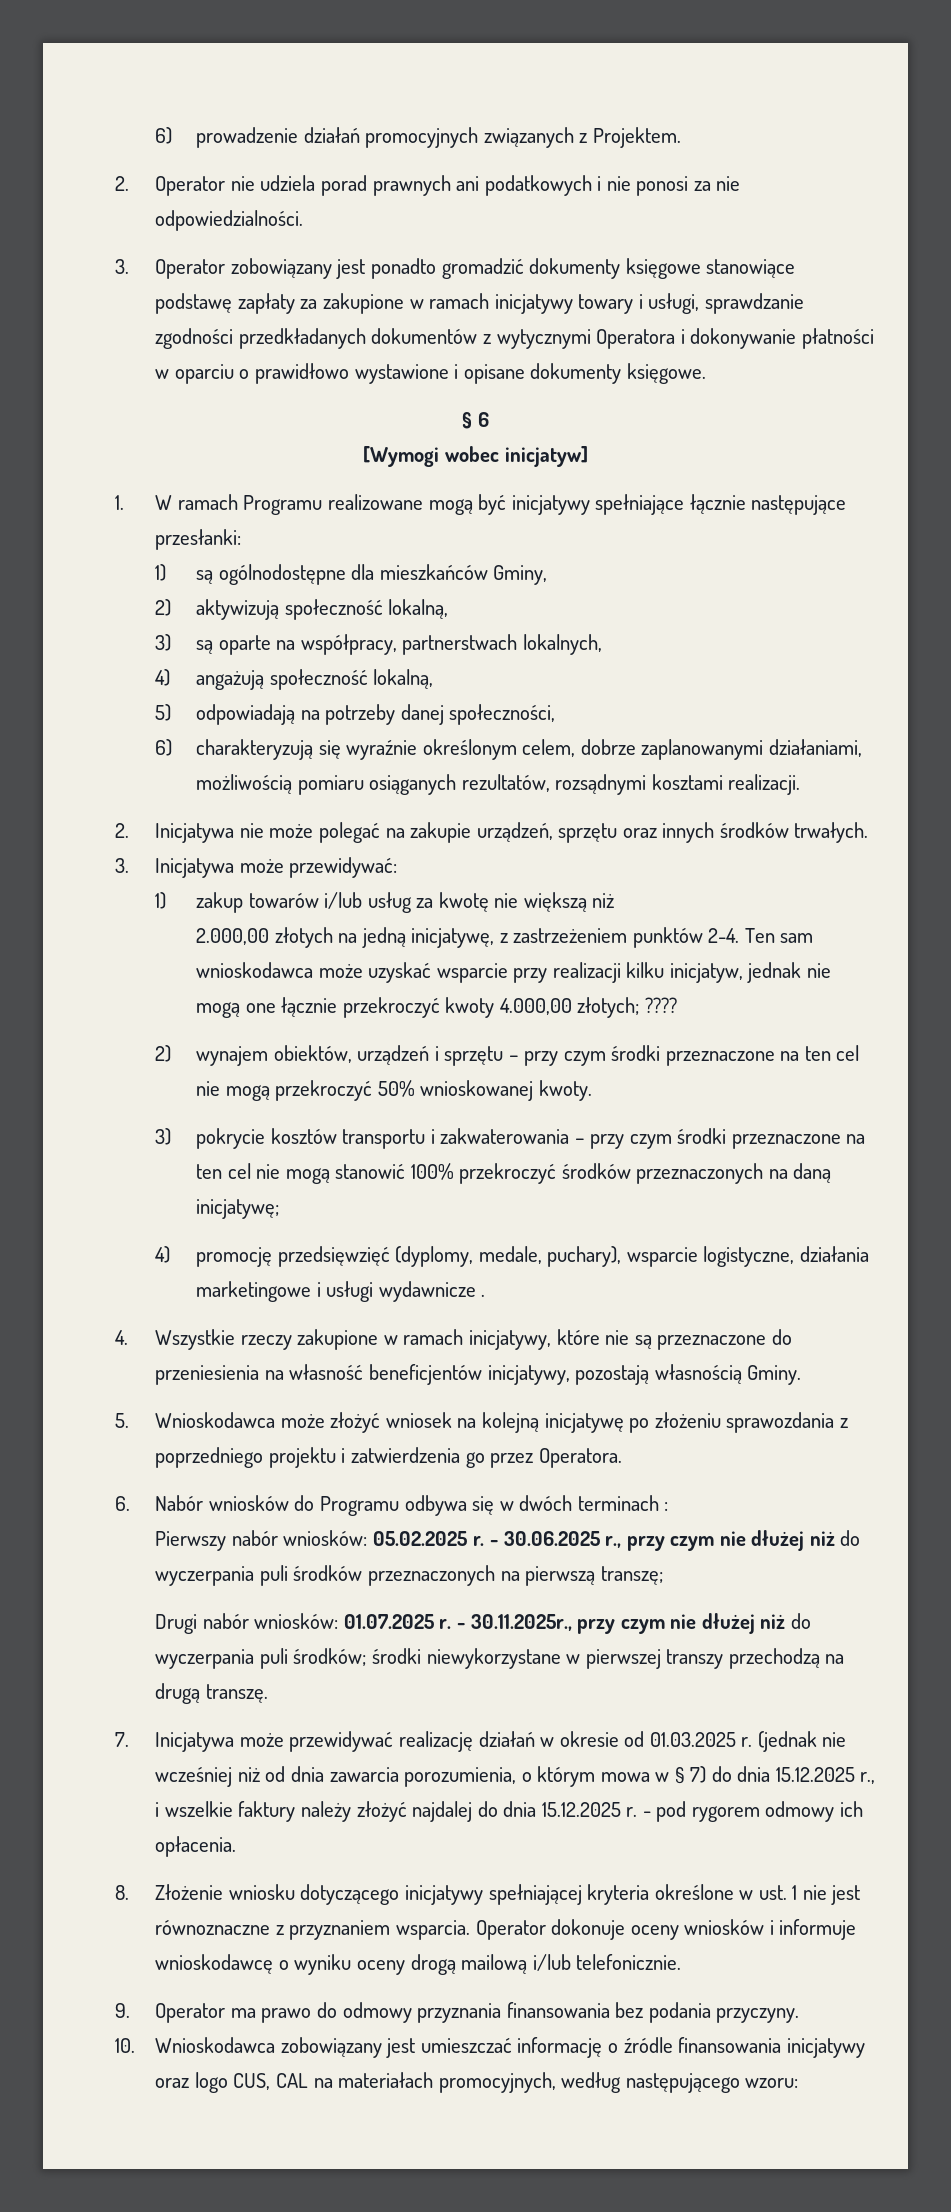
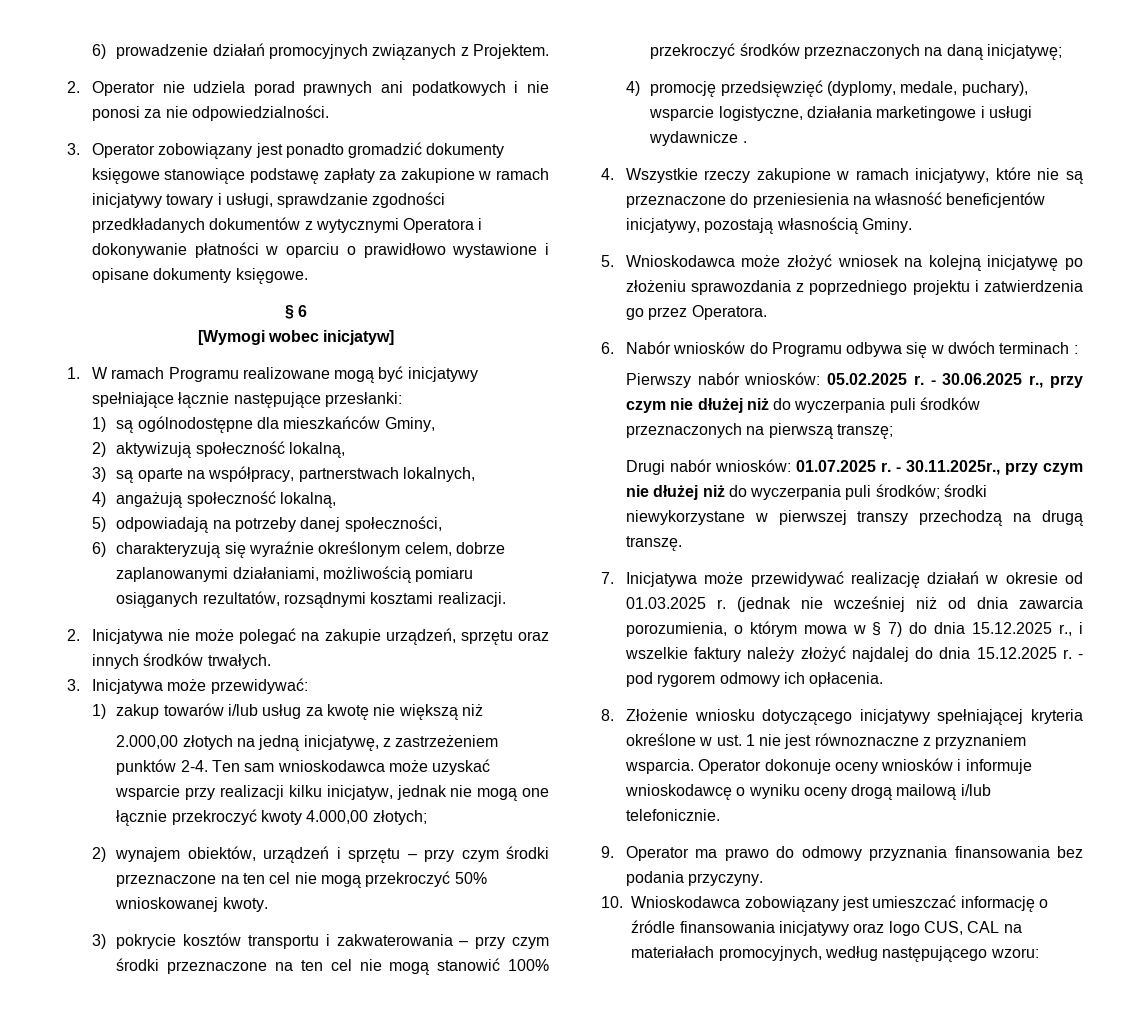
- Ten sam wnioskodawca może uzyskać wsparcie przy realizacji kilku inicjatyw, jednak nie mogą one łącznie przekroczyć kwoty 4.000,00 złotych; ????
+ Ten sam wnioskodawca może uzyskać wsparcie przy realizacji kilku inicjatyw, jednak nie mogą one łącznie przekroczyć kwoty 4.000,00 złotych;

